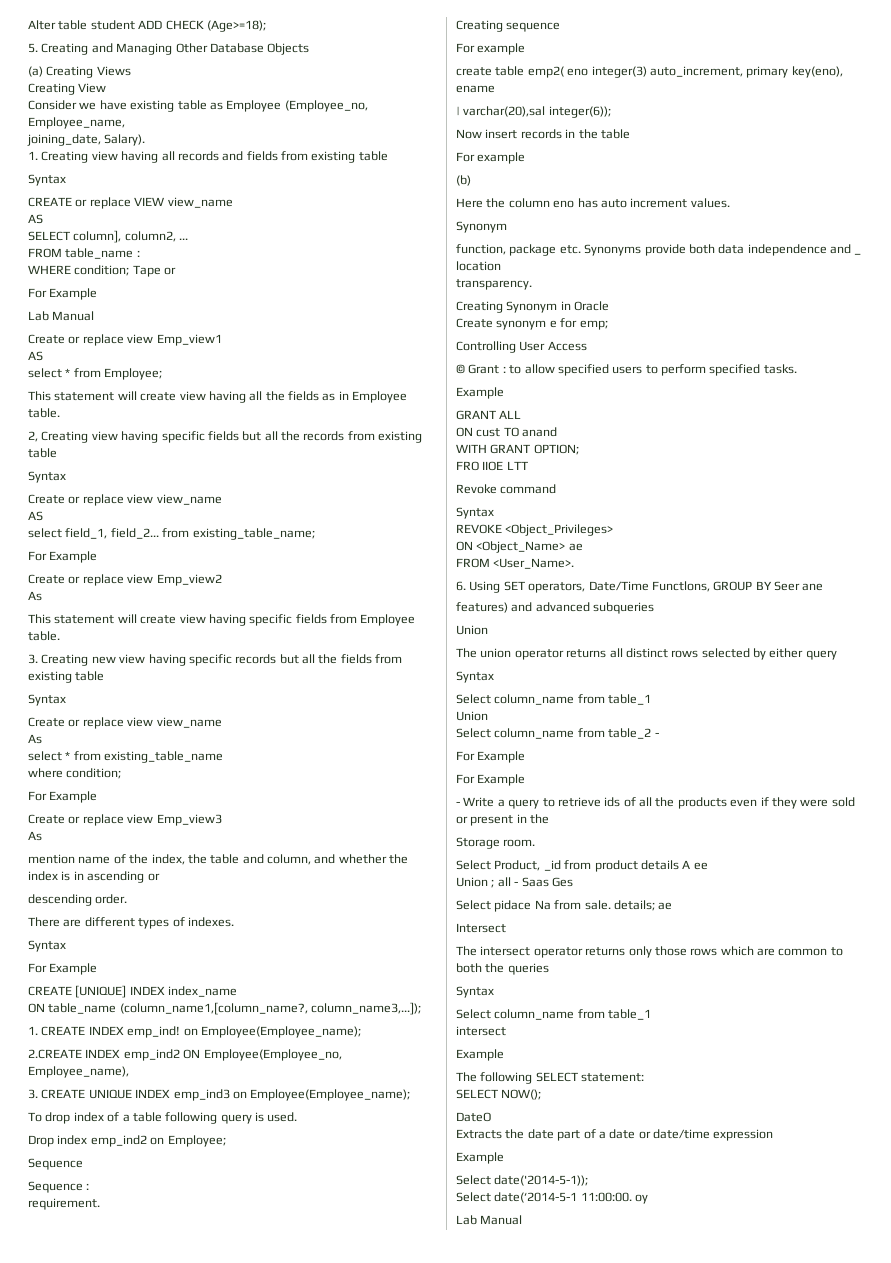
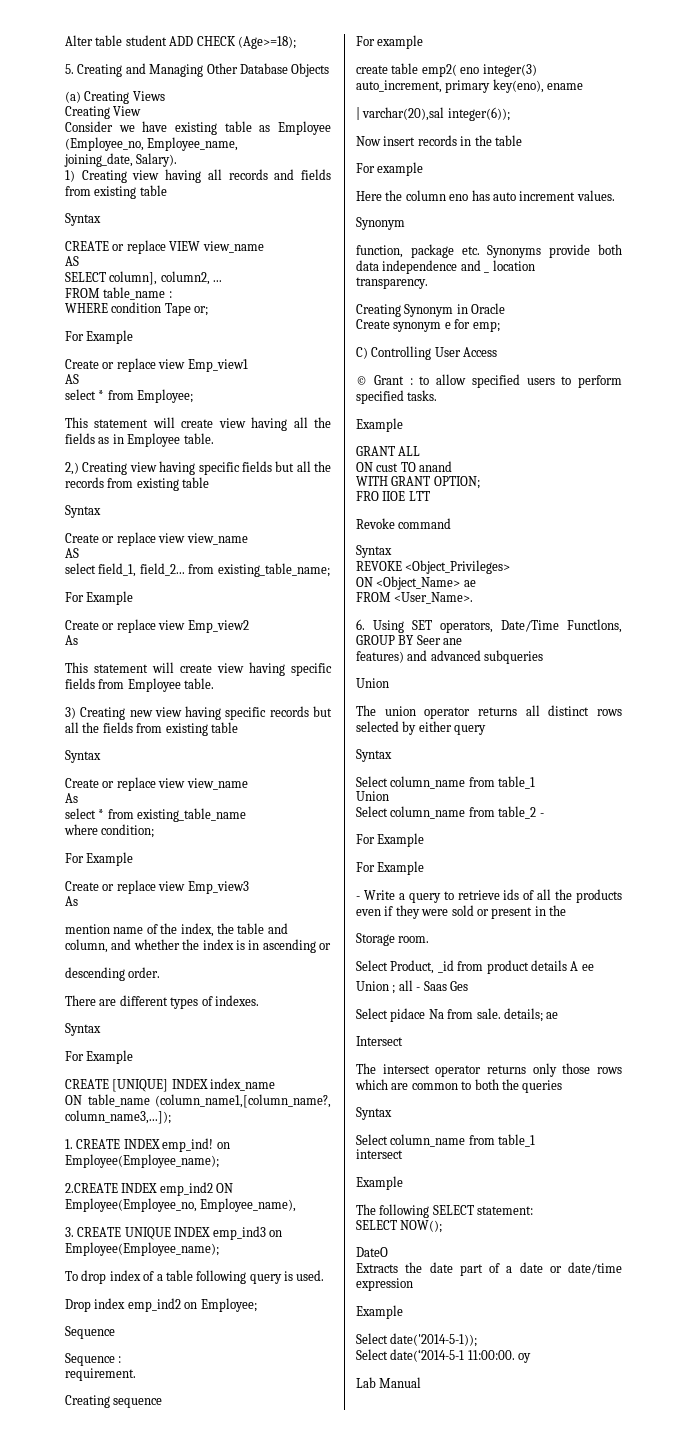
- 1. Creating view having all records and fields from existing table
+ 1) Creating view having all records and fields from existing table
- WHERE condition; Tape or
+ WHERE condition Tape or;
  For Example
- Lab Manual
- 2, Creating view having specific fields but all the records from existing table
+ 2,) Creating view having specific fields but all the records from existing table
- 3. Creating new view having specific records but all the fields from existing table
+ 3) Creating new view having specific records but all the fields from existing table
- (b)
- Controlling User Access
+ C) Controlling User Access

